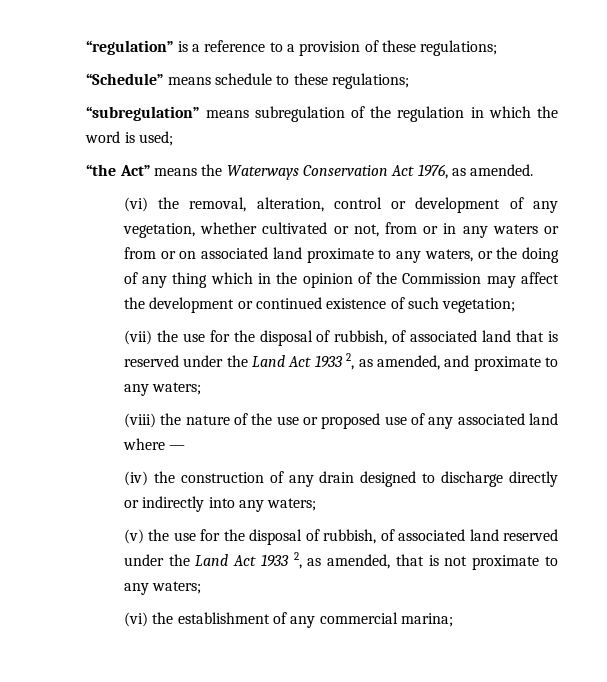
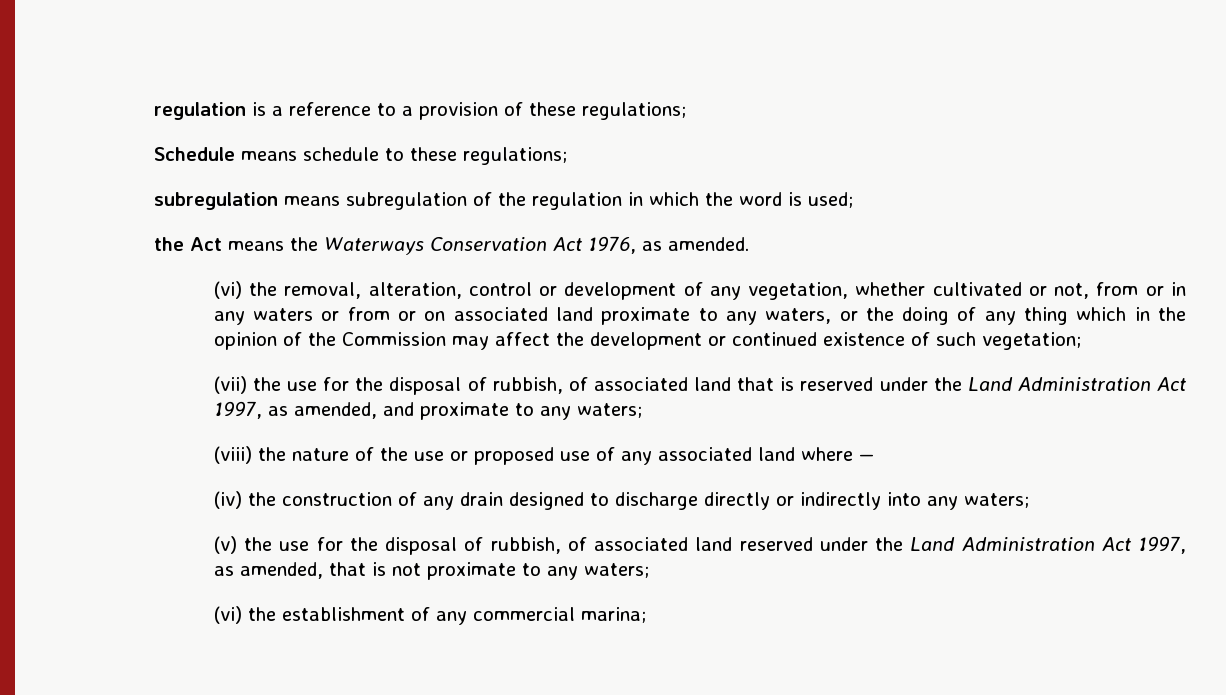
- “regulation” is a reference to a provision of these regulations;
+ regulation is a reference to a provision of these regulations;
- “Schedule” means schedule to these regulations;
+ Schedule means schedule to these regulations;
- “subregulation” means subregulation of the regulation in which the word is used;
+ subregulation means subregulation of the regulation in which the word is used;
- “the Act” means the Waterways Conservation Act 1976, as amended.
+ the Act means the Waterways Conservation Act 1976, as amended.
- (vii) the use for the disposal of rubbish, of associated land that is reserved under the Land Act 1933 2, as amended, and proximate to any waters;
+ (vii) the use for the disposal of rubbish, of associated land that is reserved under the Land Administration Act 1997, as amended, and proximate to any waters;
- (v) the use for the disposal of rubbish, of associated land reserved under the Land Act 1933 2, as amended, that is not proximate to any waters;
+ (v) the use for the disposal of rubbish, of associated land reserved under the Land Administration Act 1997, as amended, that is not proximate to any waters;

